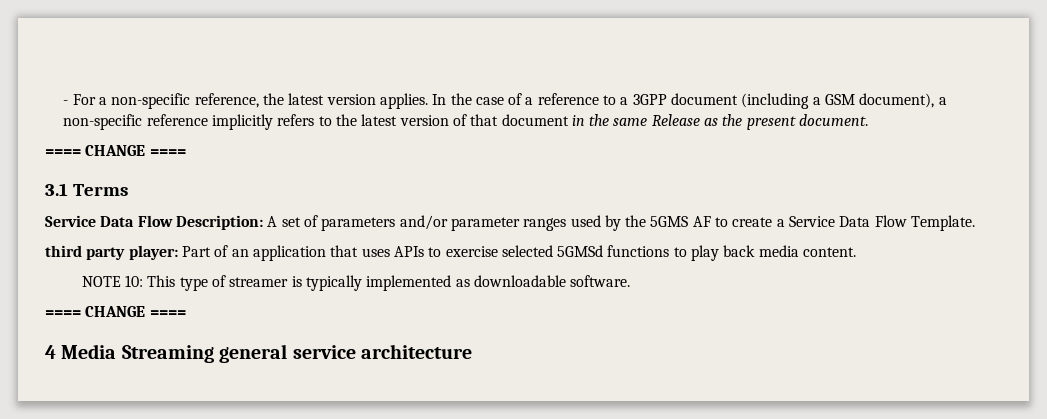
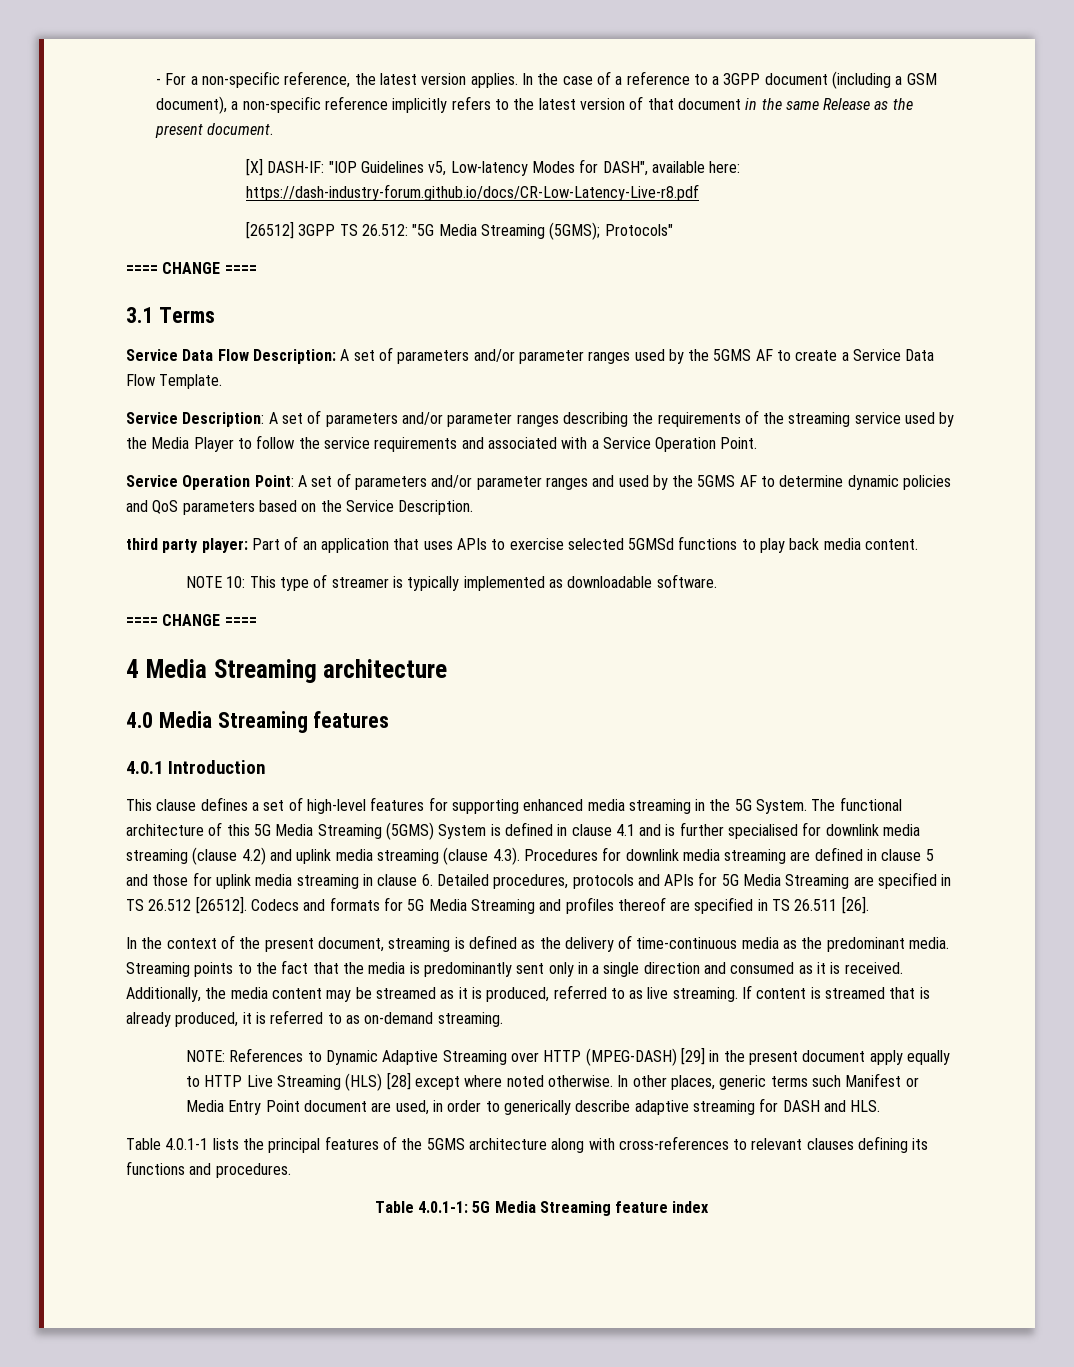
+ [X] DASH-IF: "IOP Guidelines v5, Low-latency Modes for DASH", available here: https://dash-industry-forum.github.io/docs/CR-Low-Latency-Live-r8.pdf
+ [26512] 3GPP TS 26.512: "5G Media Streaming (5GMS); Protocols"
+ Service Description: A set of parameters and/or parameter ranges describing the requirements of the streaming service used by the Media Player to follow the service requirements and associated with a Service Operation Point.
+ Service Operation Point: A set of parameters and/or parameter ranges and used by the 5GMS AF to determine dynamic policies and QoS parameters based on the Service Description.
- 4 Media Streaming general service architecture
+ 4 Media Streaming architecture
+ 4.0 Media Streaming features
+ 4.0.1 Introduction
+ This clause defines a set of high-level features for supporting enhanced media streaming in the 5G System. The functional architecture of this 5G Media Streaming (5GMS) System is defined in clause 4.1 and is further specialised for downlink media streaming (clause 4.2) and uplink media streaming (clause 4.3). Procedures for downlink media streaming are defined in clause 5 and those for uplink media streaming in clause 6. Detailed procedures, protocols and APIs for 5G Media Streaming are specified in TS 26.512 [26512]. Codecs and formats for 5G Media Streaming and profiles thereof are specified in TS 26.511 [26].
+ In the context of the present document, streaming is defined as the delivery of time-continuous media as the predominant media. Streaming points to the fact that the media is predominantly sent only in a single direction and consumed as it is received. Additionally, the media content may be streamed as it is produced, referred to as live streaming. If content is streamed that is already produced, it is referred to as on-demand streaming.
+ NOTE: References to Dynamic Adaptive Streaming over HTTP (MPEG-DASH) [29] in the present document apply equally to HTTP Live Streaming (HLS) [28] except where noted otherwise. In other places, generic terms such Manifest or Media Entry Point document are used, in order to generically describe adaptive streaming for DASH and HLS.
+ Table 4.0.1-1 lists the principal features of the 5GMS architecture along with cross-references to relevant clauses defining its functions and procedures.
+ Table 4.0.1-1: 5G Media Streaming feature index

